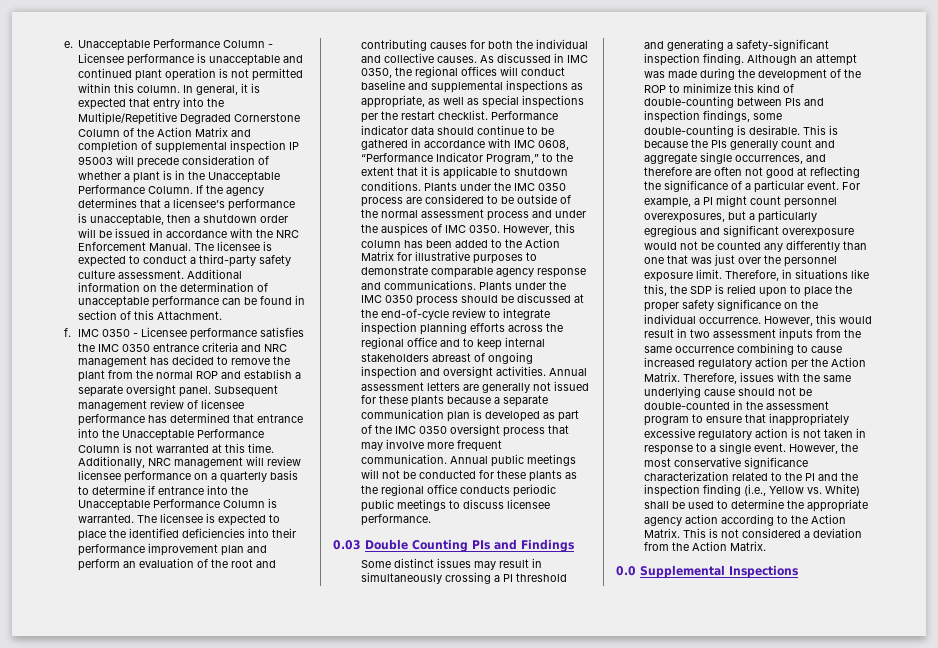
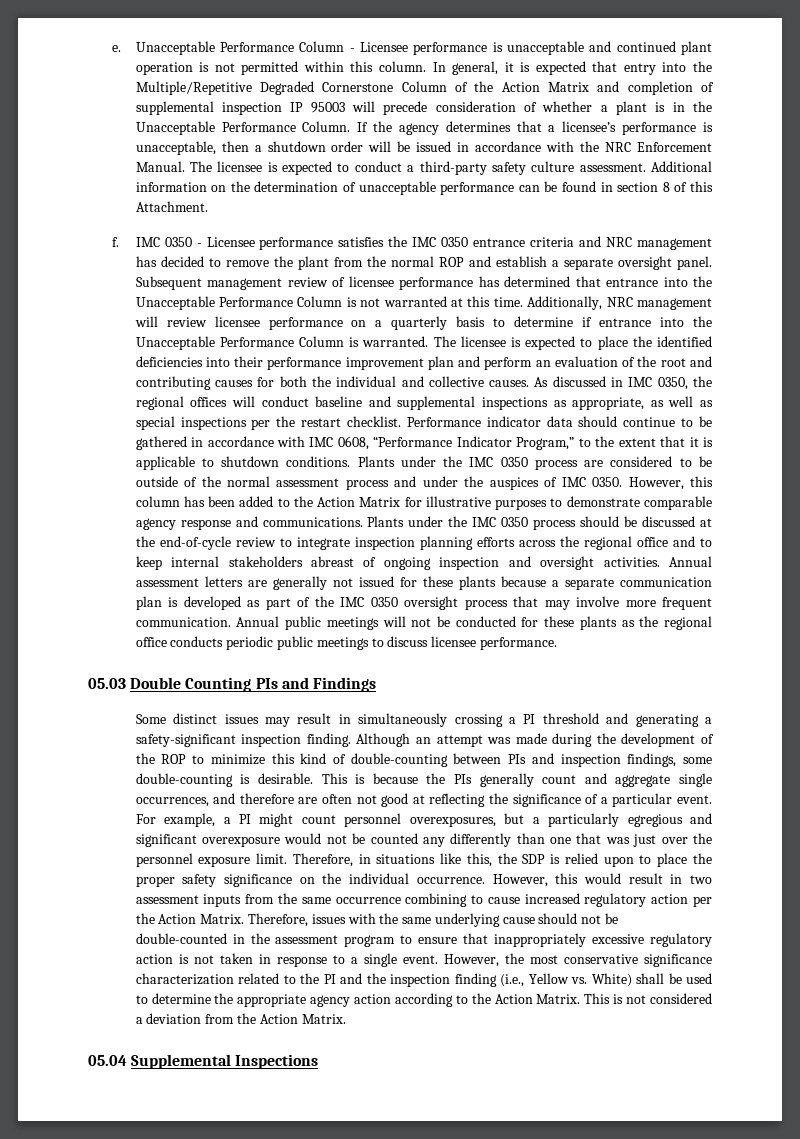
- Additional information on the determination of unacceptable performance can be found in section of this Attachment.
+ Additional information on the determination of unacceptable performance can be found in section 8 of this Attachment.
- 0.03 Double Counting PIs and Findings
+ 05.03 Double Counting PIs and Findings
- 0.0 Supplemental Inspections
+ 05.04 Supplemental Inspections

